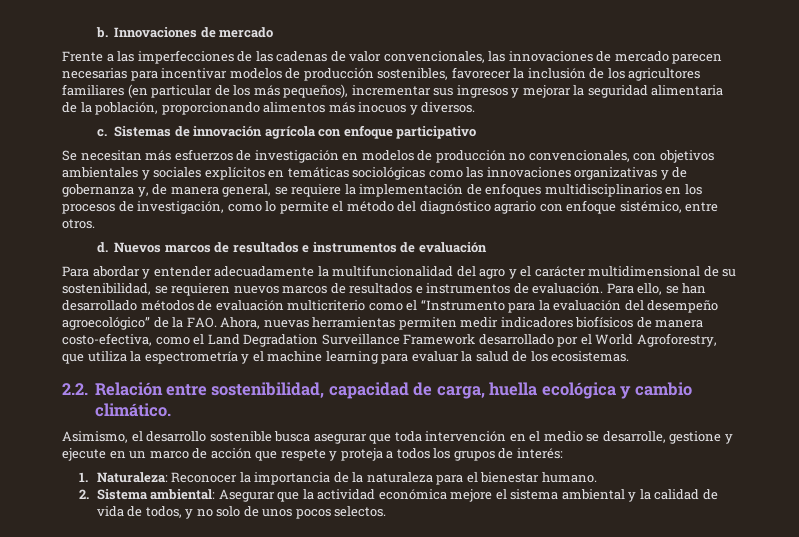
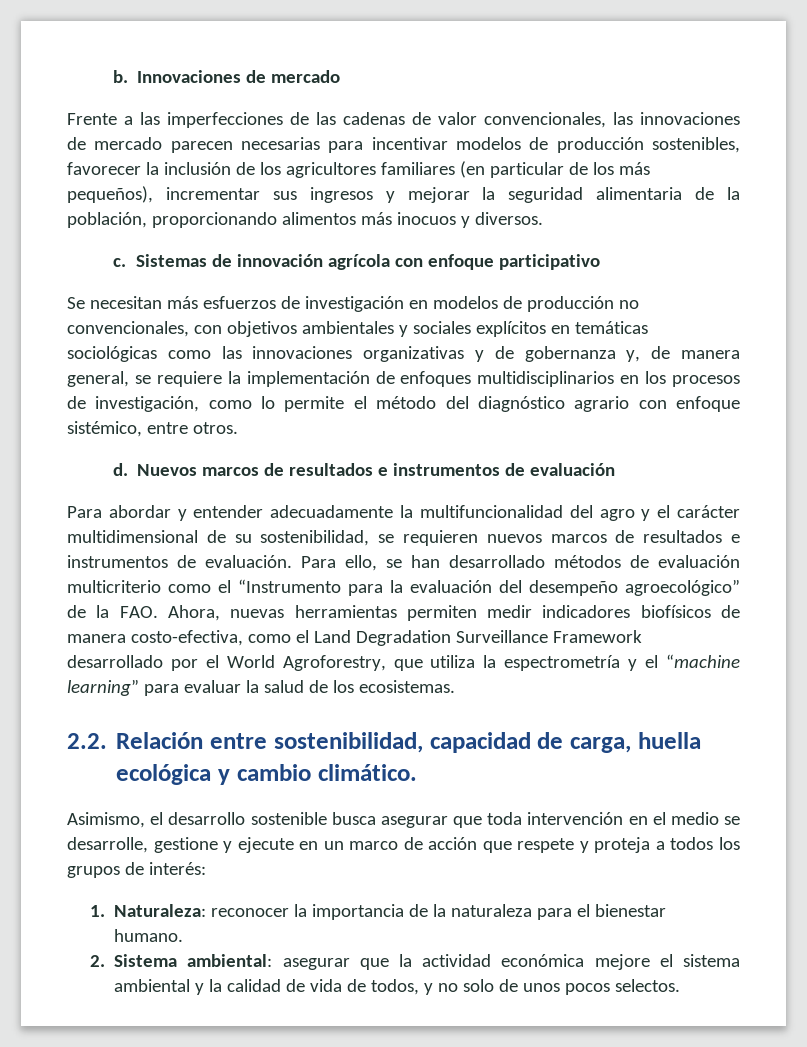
- Para ello, se han desarrollado métodos de evaluación multicriterio como el “Instrumento para la evaluación del desempeño agroecológico” de la FAO. Ahora, nuevas herramientas permiten medir indicadores biofísicos de manera costo-efectiva, como el Land Degradation Surveillance Framework desarrollado por el World Agroforestry, que utiliza la espectrometría y el machine learning para evaluar la salud de los ecosistemas.
+ Para ello, se han desarrollado métodos de evaluación multicriterio como el “Instrumento para la evaluación del desempeño agroecológico” de la FAO. Ahora, nuevas herramientas permiten medir indicadores biofísicos de manera costo-efectiva, como el Land Degradation Surveillance Framework desarrollado por el World Agroforestry, que utiliza la espectrometría y el “machine learning” para evaluar la salud de los ecosistemas.
- 1. Naturaleza: Reconocer la importancia de la naturaleza para el bienestar humano.
+ 1. Naturaleza: reconocer la importancia de la naturaleza para el bienestar humano.
- 2. Sistema ambiental: Asegurar que la actividad económica mejore el sistema ambiental y la calidad de vida de todos, y no solo de unos pocos selectos.
+ 2. Sistema ambiental: asegurar que la actividad económica mejore el sistema ambiental y la calidad de vida de todos, y no solo de unos pocos selectos.

